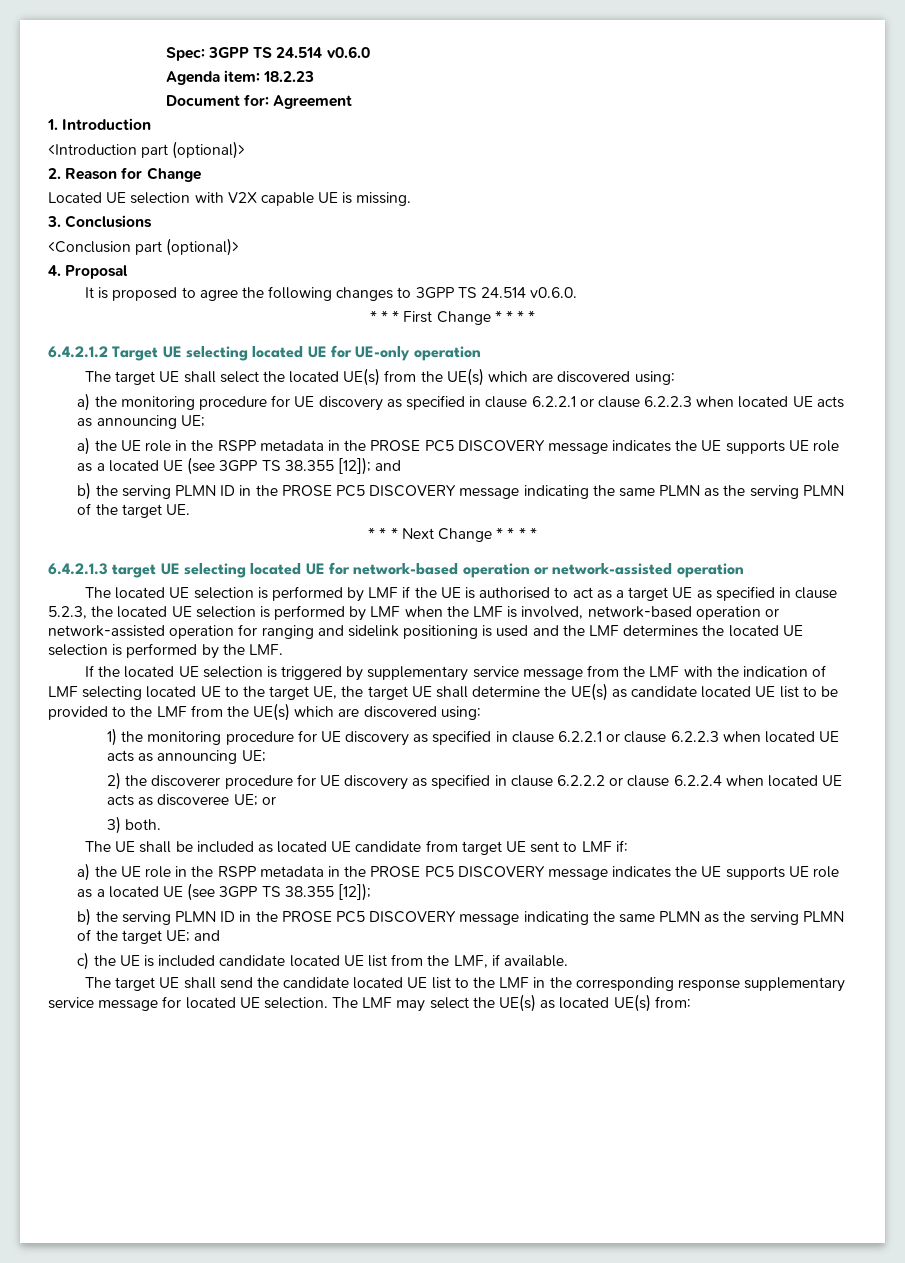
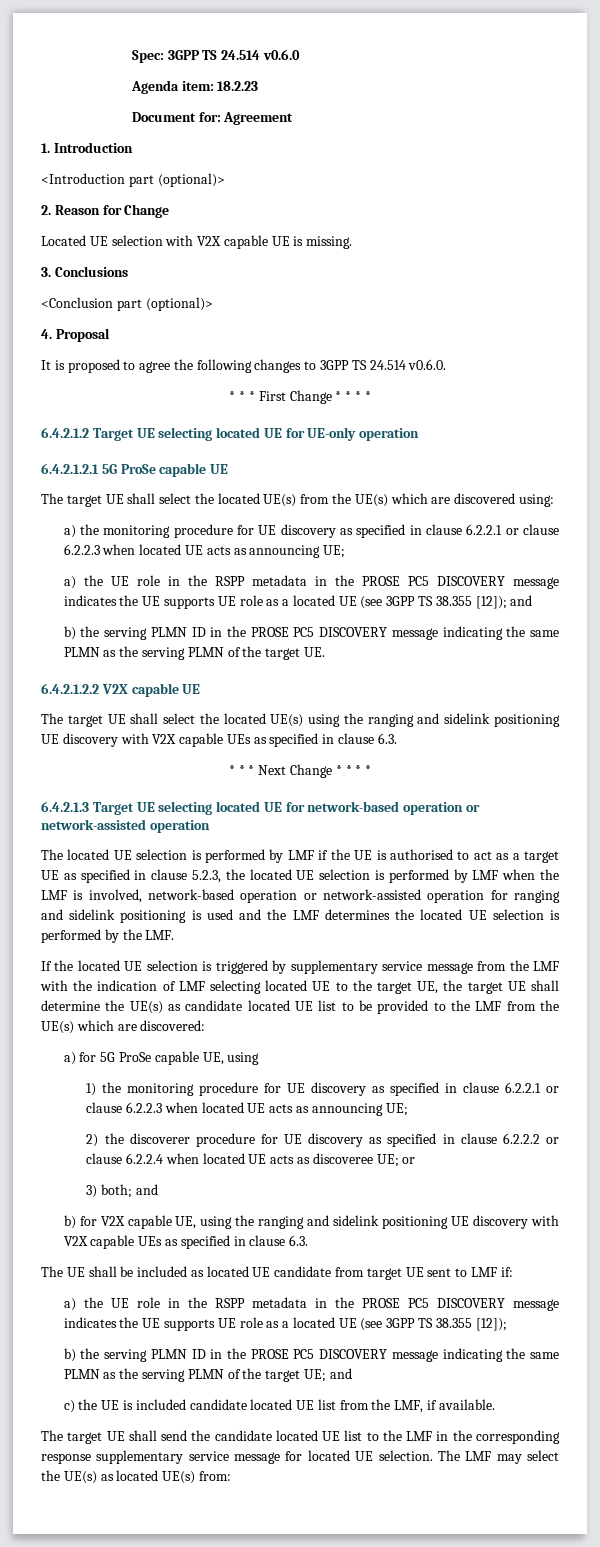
+ 6.4.2.1.2.1 5G ProSe capable UE
+ 6.4.2.1.2.2 V2X capable UE
+ The target UE shall select the located UE(s) using the ranging and sidelink positioning UE discovery with V2X capable UEs as specified in clause 6.3.
- 6.4.2.1.3 target UE selecting located UE for network-based operation or network-assisted operation
+ 6.4.2.1.3 Target UE selecting located UE for network-based operation or network-assisted operation
- If the located UE selection is triggered by supplementary service message from the LMF with the indication of LMF selecting located UE to the target UE, the target UE shall determine the UE(s) as candidate located UE list to be provided to the LMF from the UE(s) which are discovered using:
+ If the located UE selection is triggered by supplementary service message from the LMF with the indication of LMF selecting located UE to the target UE, the target UE shall determine the UE(s) as candidate located UE list to be provided to the LMF from the UE(s) which are discovered:
+ a) for 5G ProSe capable UE, using
- 3) both.
+ 3) both; and
+ b) for V2X capable UE, using the ranging and sidelink positioning UE discovery with V2X capable UEs as specified in clause 6.3.

